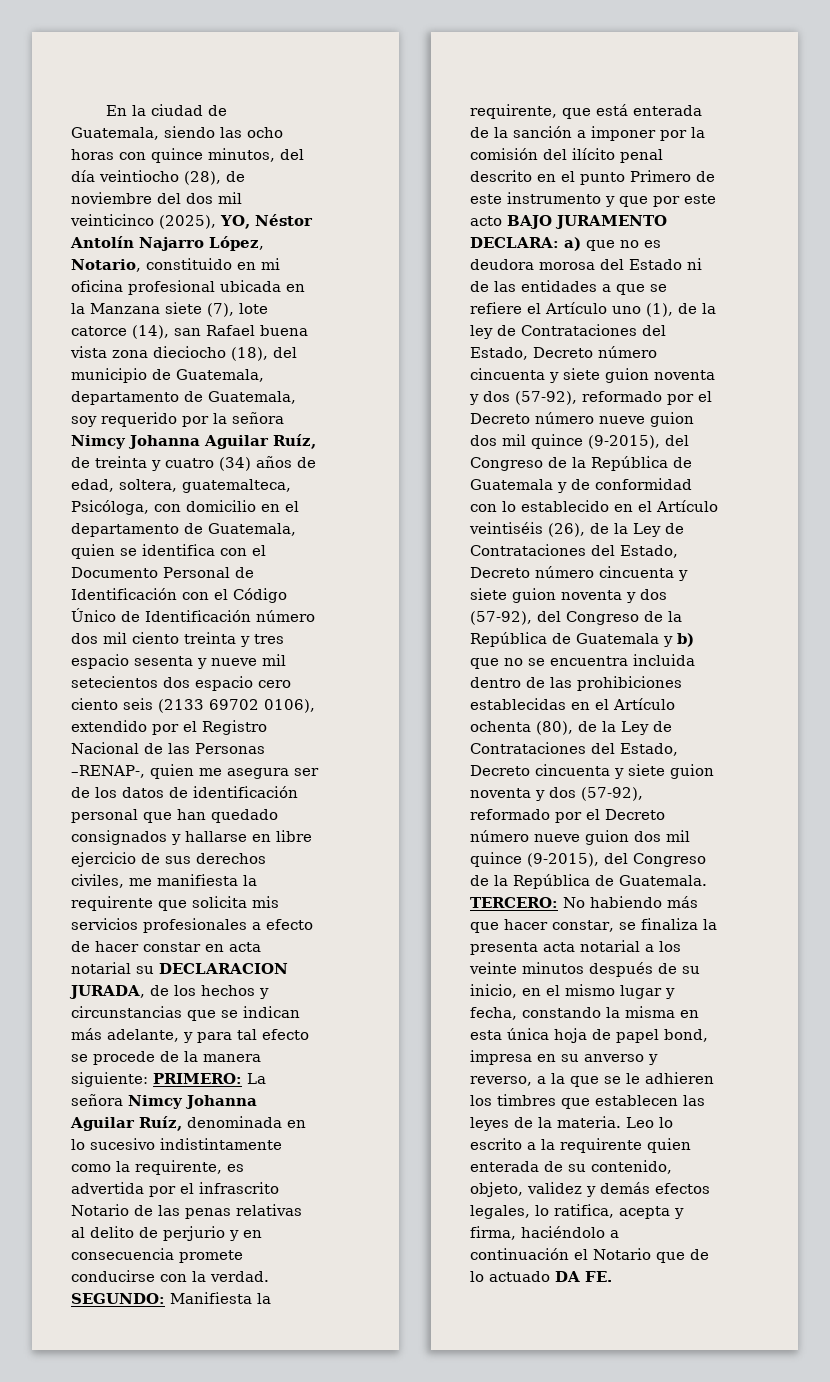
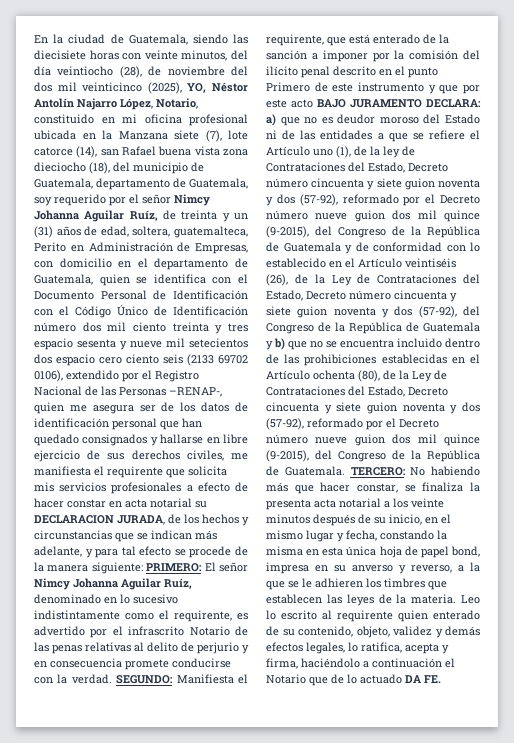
- En la ciudad de Guatemala, siendo las ocho horas con quince minutos, del día veintiocho (28), de noviembre del dos mil veinticinco (2025), YO, Néstor Antolín Najarro López, Notario, constituido en mi oficina profesional ubicada en la Manzana siete (7), lote catorce (14), san Rafael buena vista zona dieciocho (18), del municipio de Guatemala, departamento de Guatemala, soy requerido por la señora Nimcy Johanna Aguilar Ruíz, de treinta y cuatro (34) años de edad, soltera, guatemalteca, Psicóloga, con domicilio en el departamento de Guatemala, quien se identifica con el Documento Personal de Identificación con el Código Único de Identificación número dos mil ciento treinta y tres espacio sesenta y nueve mil setecientos dos espacio cero ciento seis (2133 69702 0106), extendido por el Registro Nacional de las Personas –RENAP-, quien me asegura ser de los datos de identificación personal que han quedado consignados y hallarse en libre ejercicio de sus derechos civiles, me manifiesta la requirente que solicita mis servicios profesionales a efecto de hacer constar en acta notarial su DECLARACION JURADA, de los hechos y circunstancias que se indican más adelante, y para tal efecto se procede de la manera siguiente:
+ En la ciudad de Guatemala, siendo las diecisiete horas con veinte minutos, del día veintiocho (28), de noviembre del dos mil veinticinco (2025), YO, Néstor Antolín Najarro López, Notario, constituido en mi oficina profesional ubicada en la Manzana siete (7), lote catorce (14), san Rafael buena vista zona dieciocho (18), del municipio de Guatemala, departamento de Guatemala, soy requerido por el señor Nimcy Johanna Aguilar Ruíz, de treinta y un (31) años de edad, soltera, guatemalteca, Perito en Administración de Empresas, con domicilio en el departamento de Guatemala, quien se identifica con el Documento Personal de Identificación con el Código Único de Identificación número dos mil ciento treinta y tres espacio sesenta y nueve mil setecientos dos espacio cero ciento seis (2133 69702 0106), extendido por el Registro Nacional de las Personas –RENAP-, quien me asegura ser de los datos de identificación personal que han quedado consignados y hallarse en libre ejercicio de sus derechos civiles, me manifiesta el requirente que solicita mis servicios profesionales a efecto de hacer constar en acta notarial su DECLARACION JURADA, de los hechos y circunstancias que se indican más adelante, y para tal efecto se procede de la manera siguiente:
- La señora Nimcy Johanna Aguilar Ruíz, denominada en lo sucesivo indistintamente como la requirente, es advertida por el infrascrito Notario de las penas relativas al delito de perjurio y en consecuencia promete conducirse con la verdad.
+ El señor Nimcy Johanna Aguilar Ruíz, denominado en lo sucesivo indistintamente como el requirente, es advertido por el infrascrito Notario de las penas relativas al delito de perjurio y en consecuencia promete conducirse con la verdad.
- Manifiesta la requirente, que está enterada de la sanción a imponer por la comisión del ilícito penal descrito en el punto Primero de este instrumento y que por este acto BAJO JURAMENTO DECLARA:
+ Manifiesta el requirente, que está enterado de la sanción a imponer por la comisión del ilícito penal descrito en el punto Primero de este instrumento y que por este acto BAJO JURAMENTO DECLARA:
- a) que no es deudora morosa del Estado ni de las entidades a que se refiere el Artículo uno (1), de la ley de Contrataciones del Estado, Decreto número cincuenta y siete guion noventa y dos (57-92), reformado por el Decreto número nueve guion dos mil quince (9-2015), del Congreso de la República de Guatemala y de conformidad con lo establecido en el Artículo veintiséis (26), de la Ley de Contrataciones del Estado, Decreto número cincuenta y siete guion noventa y dos (57-92), del Congreso de la República de Guatemala y b) que no se encuentra incluida dentro de las prohibiciones establecidas en el Artículo ochenta (80), de la Ley de Contrataciones del Estado, Decreto cincuenta y siete guion noventa y dos (57-92), reformado por el Decreto número nueve guion dos mil quince (9-2015), del Congreso de la República de Guatemala.
+ a) que no es deudor moroso del Estado ni de las entidades a que se refiere el Artículo uno (1), de la ley de Contrataciones del Estado, Decreto número cincuenta y siete guion noventa y dos (57-92), reformado por el Decreto número nueve guion dos mil quince (9-2015), del Congreso de la República de Guatemala y de conformidad con lo establecido en el Artículo veintiséis (26), de la Ley de Contrataciones del Estado, Decreto número cincuenta y siete guion noventa y dos (57-92), del Congreso de la República de Guatemala y b) que no se encuentra incluido dentro de las prohibiciones establecidas en el Artículo ochenta (80), de la Ley de Contrataciones del Estado, Decreto cincuenta y siete guion noventa y dos (57-92), reformado por el Decreto número nueve guion dos mil quince (9-2015), del Congreso de la República de Guatemala.
- Leo lo escrito a la requirente quien enterada de su contenido, objeto, validez y demás efectos legales, lo ratifica, acepta y firma, haciéndolo a continuación el Notario que de lo actuado DA FE.
+ Leo lo escrito al requirente quien enterado de su contenido, objeto, validez y demás efectos legales, lo ratifica, acepta y firma, haciéndolo a continuación el Notario que de lo actuado DA FE.

